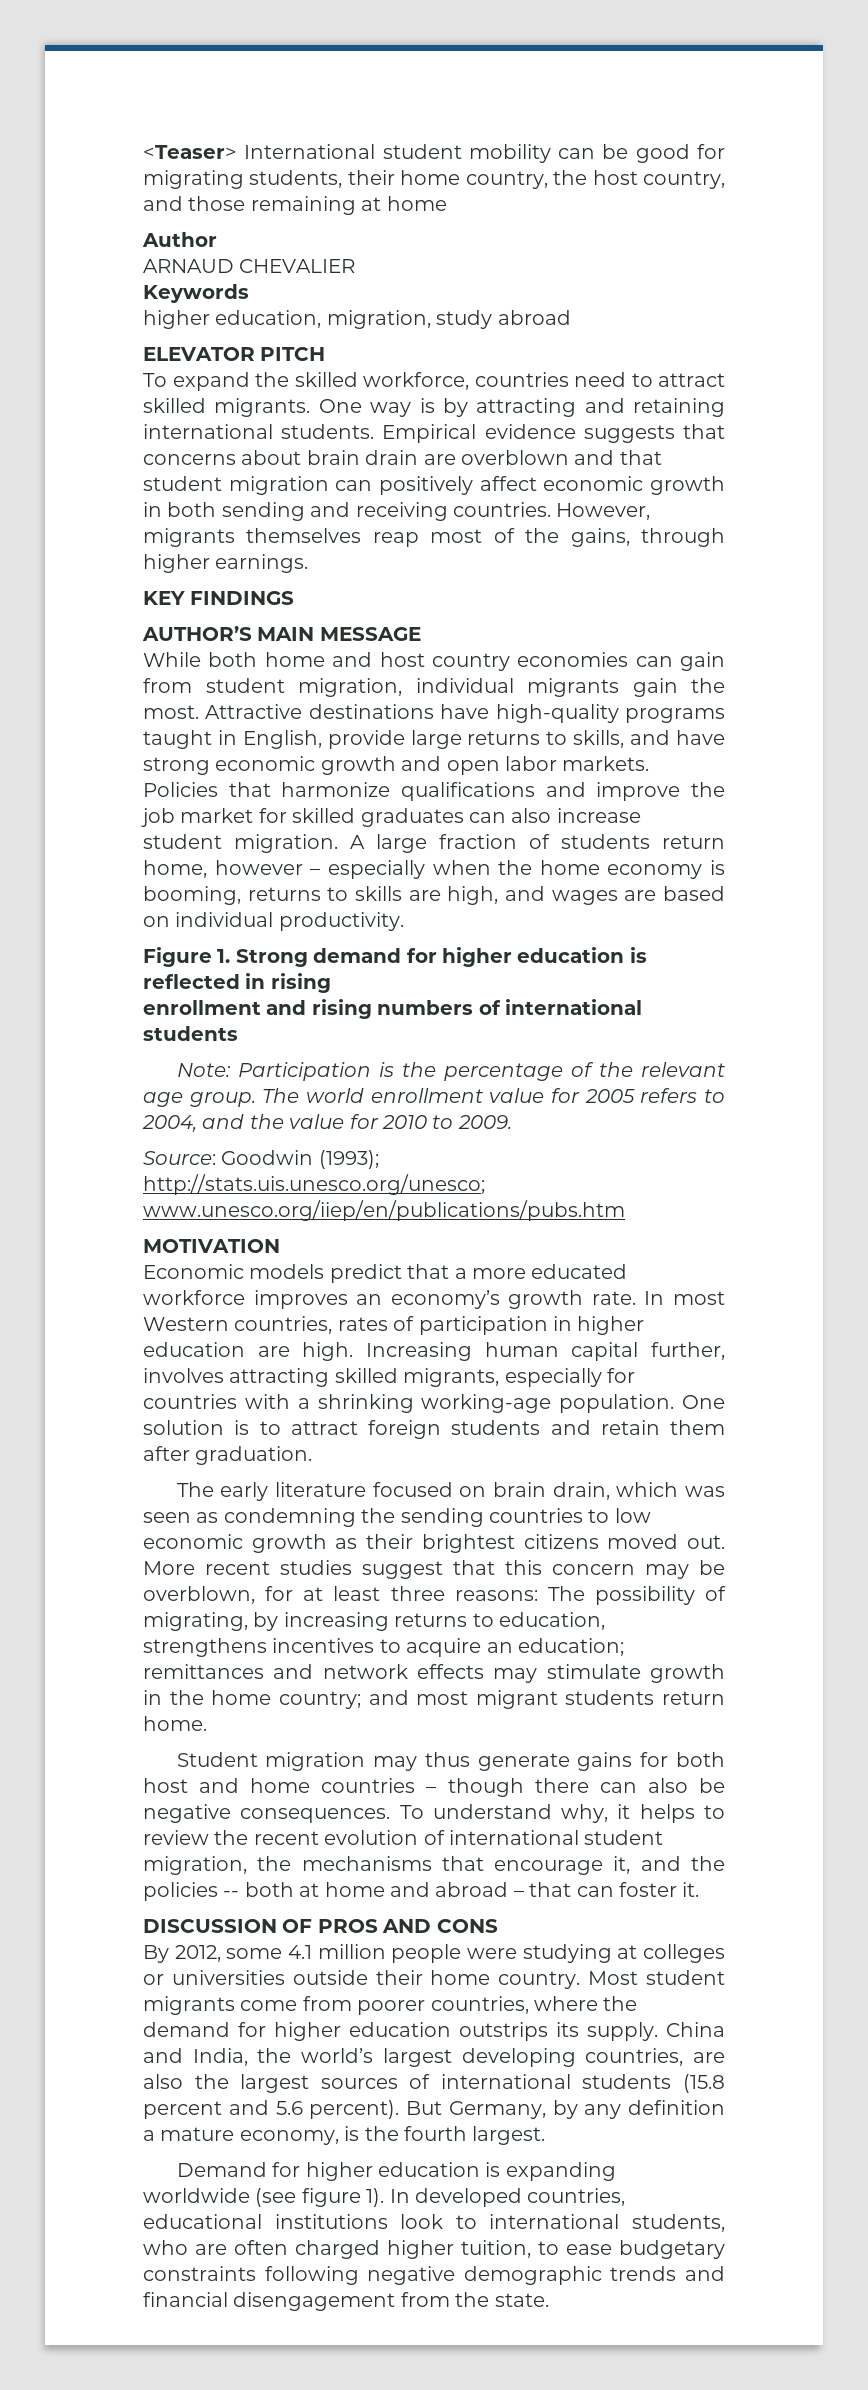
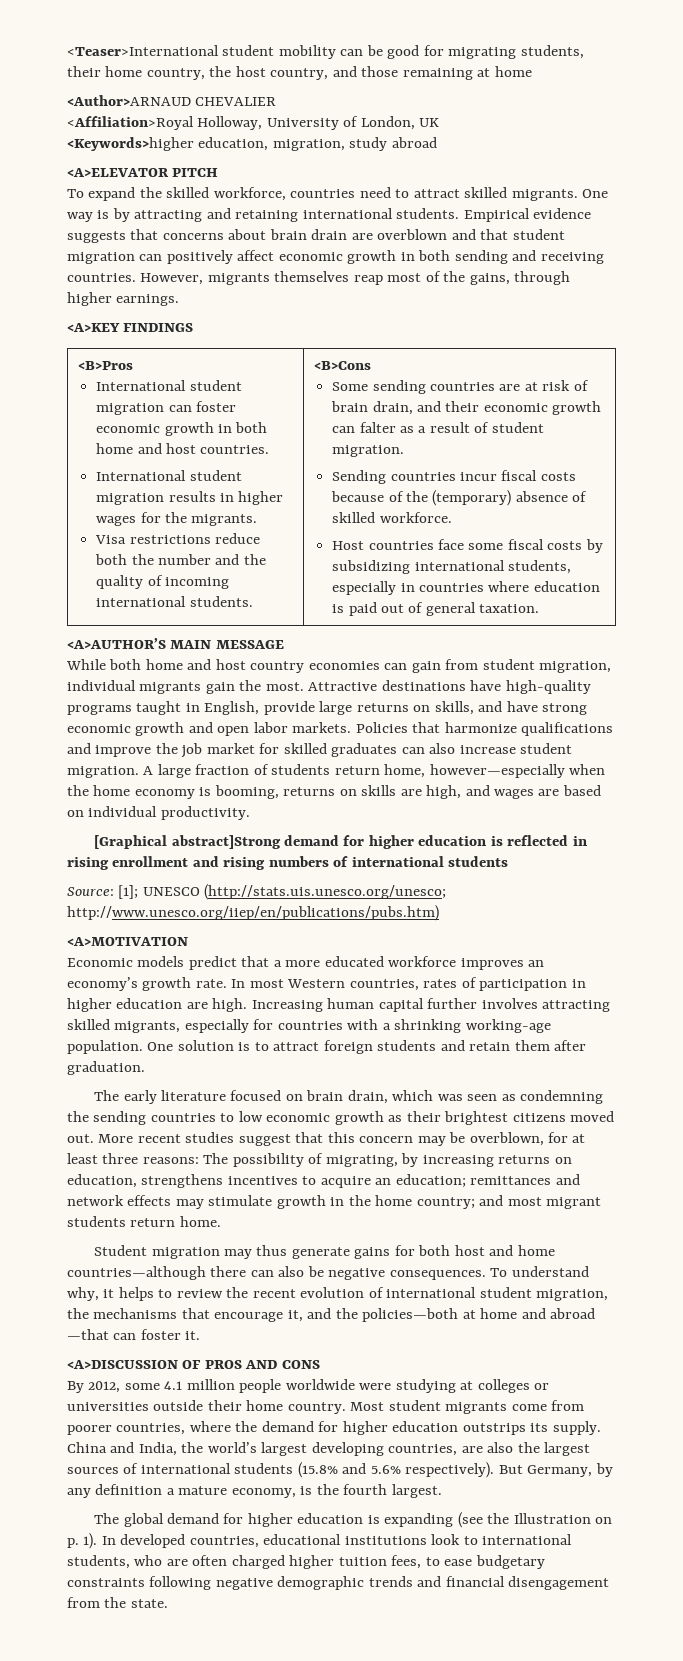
- <Teaser> International student mobility can be good for migrating students, their home country, the host country, and those remaining at home
+ <Teaser>International student mobility can be good for migrating students, their home country, the host country, and those remaining at home
- Author
- ARNAUD CHEVALIER
+ <Author>ARNAUD CHEVALIER
- Keywords
- higher education, migration, study abroad
+ <Affiliation>Royal Holloway, University of London, UK
+ <Keywords>higher education, migration, study abroad
- ELEVATOR PITCH
+ <A>ELEVATOR PITCH
- KEY FINDINGS
+ <A>KEY FINDINGS
- AUTHOR’S MAIN MESSAGE
+ <B>Pros
+ International student migration can foster economic growth in both home and host countries.
+ International student migration results in higher wages for the migrants.
+ Visa restrictions reduce both the number and the quality of incoming international students. | <B>Cons
+ Some sending countries are at risk of brain drain, and their economic growth can falter as a result of student migration.
+ Sending countries incur fiscal costs because of the (temporary) absence of skilled workforce.
+ Host countries face some fiscal costs by subsidizing international students, especially in countries where education is paid out of general taxation.
+ <A>AUTHOR’S MAIN MESSAGE
- Attractive destinations have high-quality programs taught in English, provide large returns to skills, and have strong economic growth and open labor markets.
+ Attractive destinations have high-quality programs taught in English, provide large returns on skills, and have strong economic growth and open labor markets.
- A large fraction of students return home, however – especially when the home economy is booming, returns to skills are high, and wages are based on individual productivity.
+ A large fraction of students return home, however—especially when the home economy is booming, returns on skills are high, and wages are based on individual productivity.
- Figure 1. Strong demand for higher education is reflected in rising
- enrollment and rising numbers of international students
+ [Graphical abstract]Strong demand for higher education is reflected in rising enrollment and rising numbers of international students
- Note: Participation is the percentage of the relevant age group. The world enrollment value for 2005 refers to 2004, and the value for 2010 to 2009.
- Source: Goodwin (1993); http://stats.uis.unesco.org/unesco; www.unesco.org/iiep/en/publications/pubs.htm
- MOTIVATION
+ Source: [1]; UNESCO (http://stats.uis.unesco.org/unesco; http://www.unesco.org/iiep/en/publications/pubs.htm)
+ <A>MOTIVATION
- Increasing human capital further, involves attracting skilled migrants, especially for countries with a shrinking working-age population.
+ Increasing human capital further involves attracting skilled migrants, especially for countries with a shrinking working-age population.
- More recent studies suggest that this concern may be overblown, for at least three reasons: The possibility of migrating, by increasing returns to education, strengthens incentives to acquire an education; remittances and network effects may stimulate growth in the home country; and most migrant students return home.
+ More recent studies suggest that this concern may be overblown, for at least three reasons: The possibility of migrating, by increasing returns on education, strengthens incentives to acquire an education; remittances and network effects may stimulate growth in the home country; and most migrant students return home.
- Student migration may thus generate gains for both host and home countries – though there can also be negative consequences.
+ Student migration may thus generate gains for both host and home countries—although there can also be negative consequences.
- To understand why, it helps to review the recent evolution of international student migration, the mechanisms that encourage it, and the policies -- both at home and abroad – that can foster it.
+ To understand why, it helps to review the recent evolution of international student migration, the mechanisms that encourage it, and the policies—both at home and abroad —that can foster it.
- DISCUSSION OF PROS AND CONS
+ <A>DISCUSSION OF PROS AND CONS
- By 2012, some 4.1 million people were studying at colleges or universities outside their home country.
+ By 2012, some 4.1 million people worldwide were studying at colleges or universities outside their home country.
- China and India, the world’s largest developing countries, are also the largest sources of international students (15.8 percent and 5.6 percent).
+ China and India, the world’s largest developing countries, are also the largest sources of international students (15.8% and 5.6% respectively).
- Demand for higher education is expanding worldwide (see figure 1).
+ The global demand for higher education is expanding (see the Illustration on p. 1).
- In developed countries, educational institutions look to international students, who are often charged higher tuition, to ease budgetary constraints following negative demographic trends and financial disengagement from the state.
+ In developed countries, educational institutions look to international students, who are often charged higher tuition fees, to ease budgetary constraints following negative demographic trends and financial disengagement from the state.

